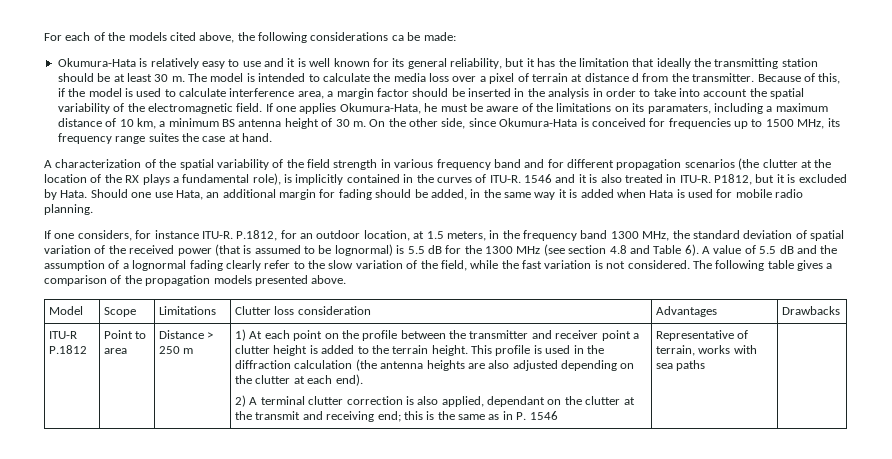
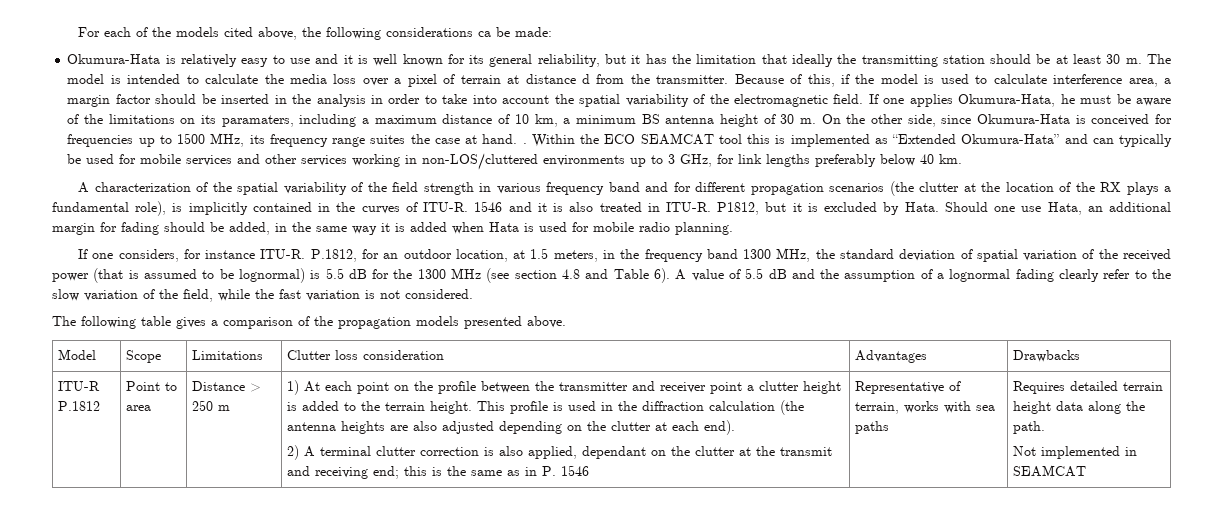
- On the other side, since Okumura-Hata is conceived for frequencies up to 1500 MHz, its frequency range suites the case at hand.
+ On the other side, since Okumura-Hata is conceived for frequencies up to 1500 MHz, its frequency range suites the case at hand. . Within the ECO SEAMCAT tool this is implemented as “Extended Okumura-Hata” and can typically be used for mobile services and other services working in non-LOS/cluttered environments up to 3 GHz, for link lengths preferably below 40 km.
- A value of 5.5 dB and the assumption of a lognormal fading clearly refer to the slow variation of the field, while the fast variation is not considered. The following table gives a comparison of the propagation models presented above.
+ A value of 5.5 dB and the assumption of a lognormal fading clearly refer to the slow variation of the field, while the fast variation is not considered.
+ The following table gives a comparison of the propagation models presented above.
+ Requires detailed terrain height data along the path.
+ Not implemented in SEAMCAT

